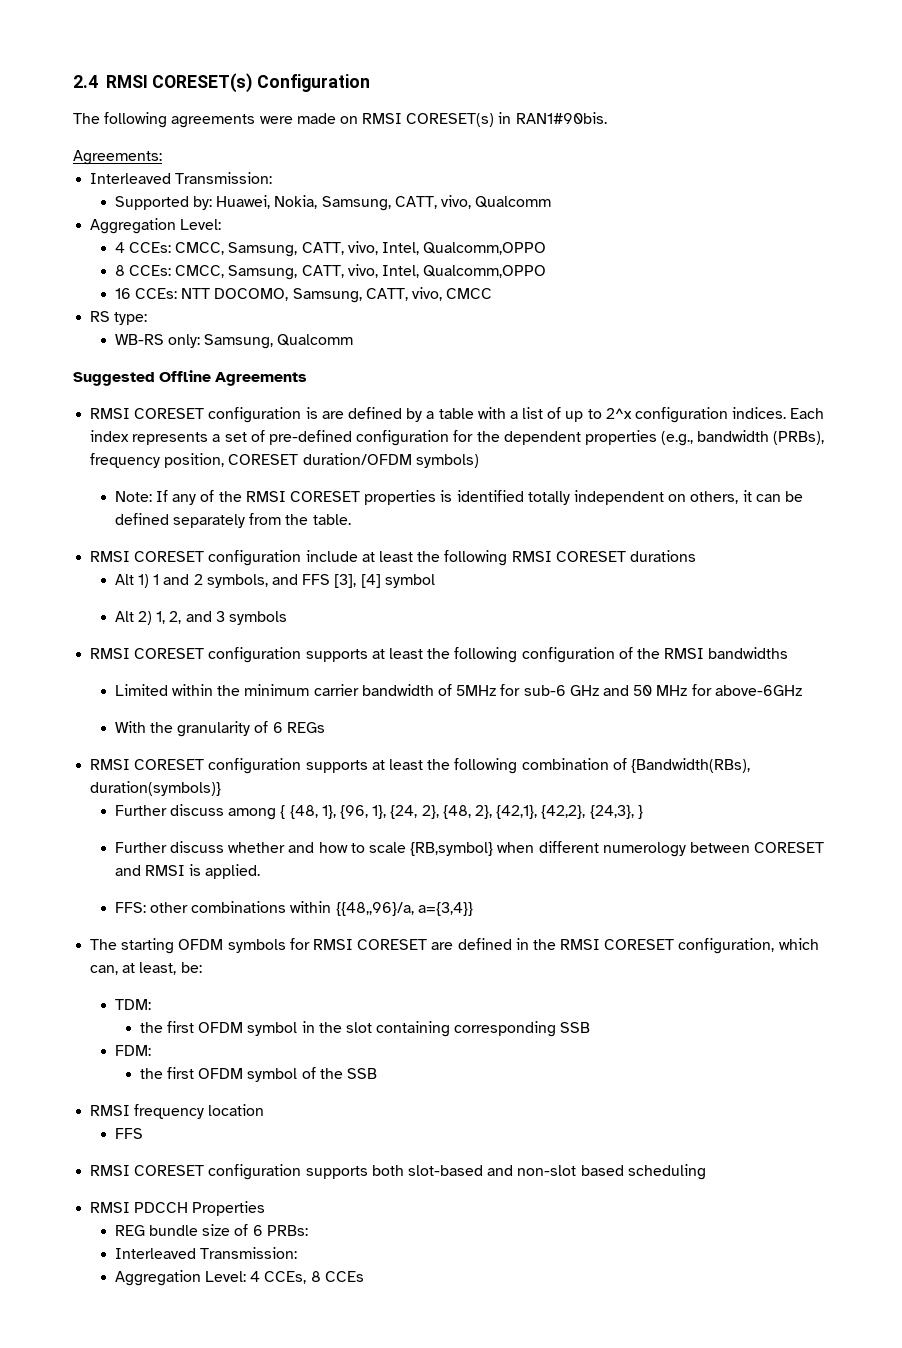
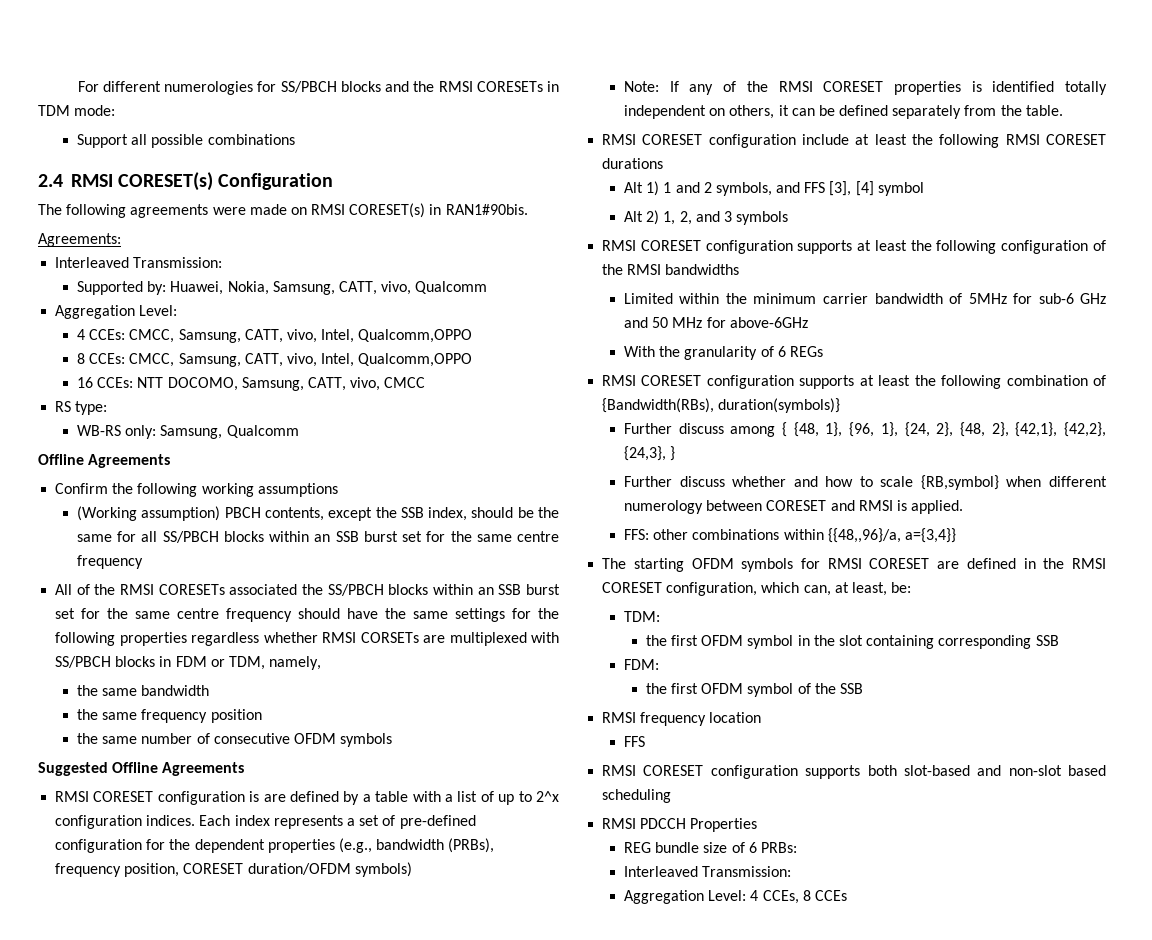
+ For different numerologies for SS/PBCH blocks and the RMSI CORESETs in TDM mode:
+ Support all possible combinations
  WB-RS only: Samsung, Qualcomm
+ Offline Agreements
+ Confirm the following working assumptions
+ (Working assumption) PBCH contents, except the SSB index, should be the same for all SS/PBCH blocks within an SSB burst set for the same centre frequency
+ All of the RMSI CORESETs associated the SS/PBCH blocks within an SSB burst set for the same centre frequency should have the same settings for the following properties regardless whether RMSI CORSETs are multiplexed with SS/PBCH blocks in FDM or TDM, namely,
+ the same bandwidth
+ the same frequency position
+ the same number of consecutive OFDM symbols

